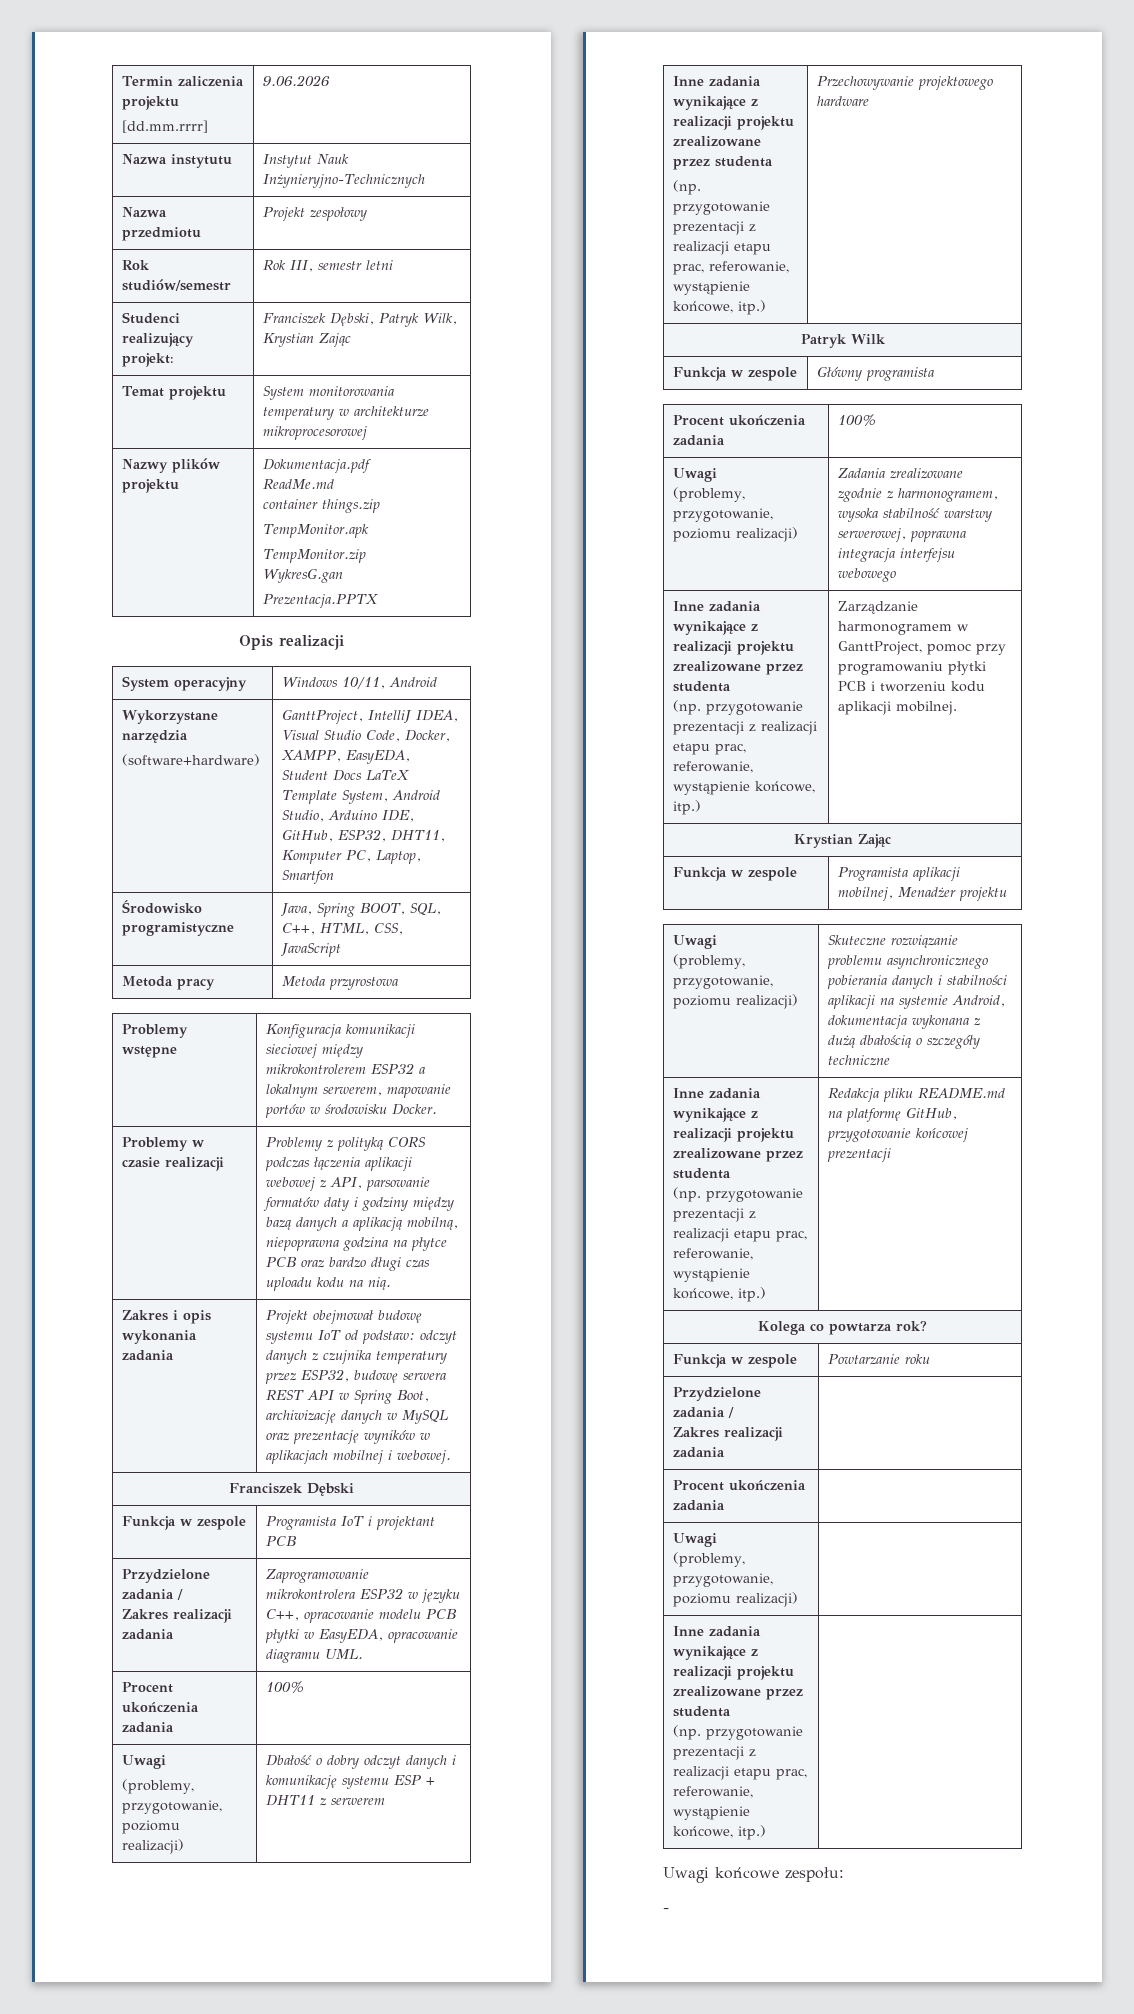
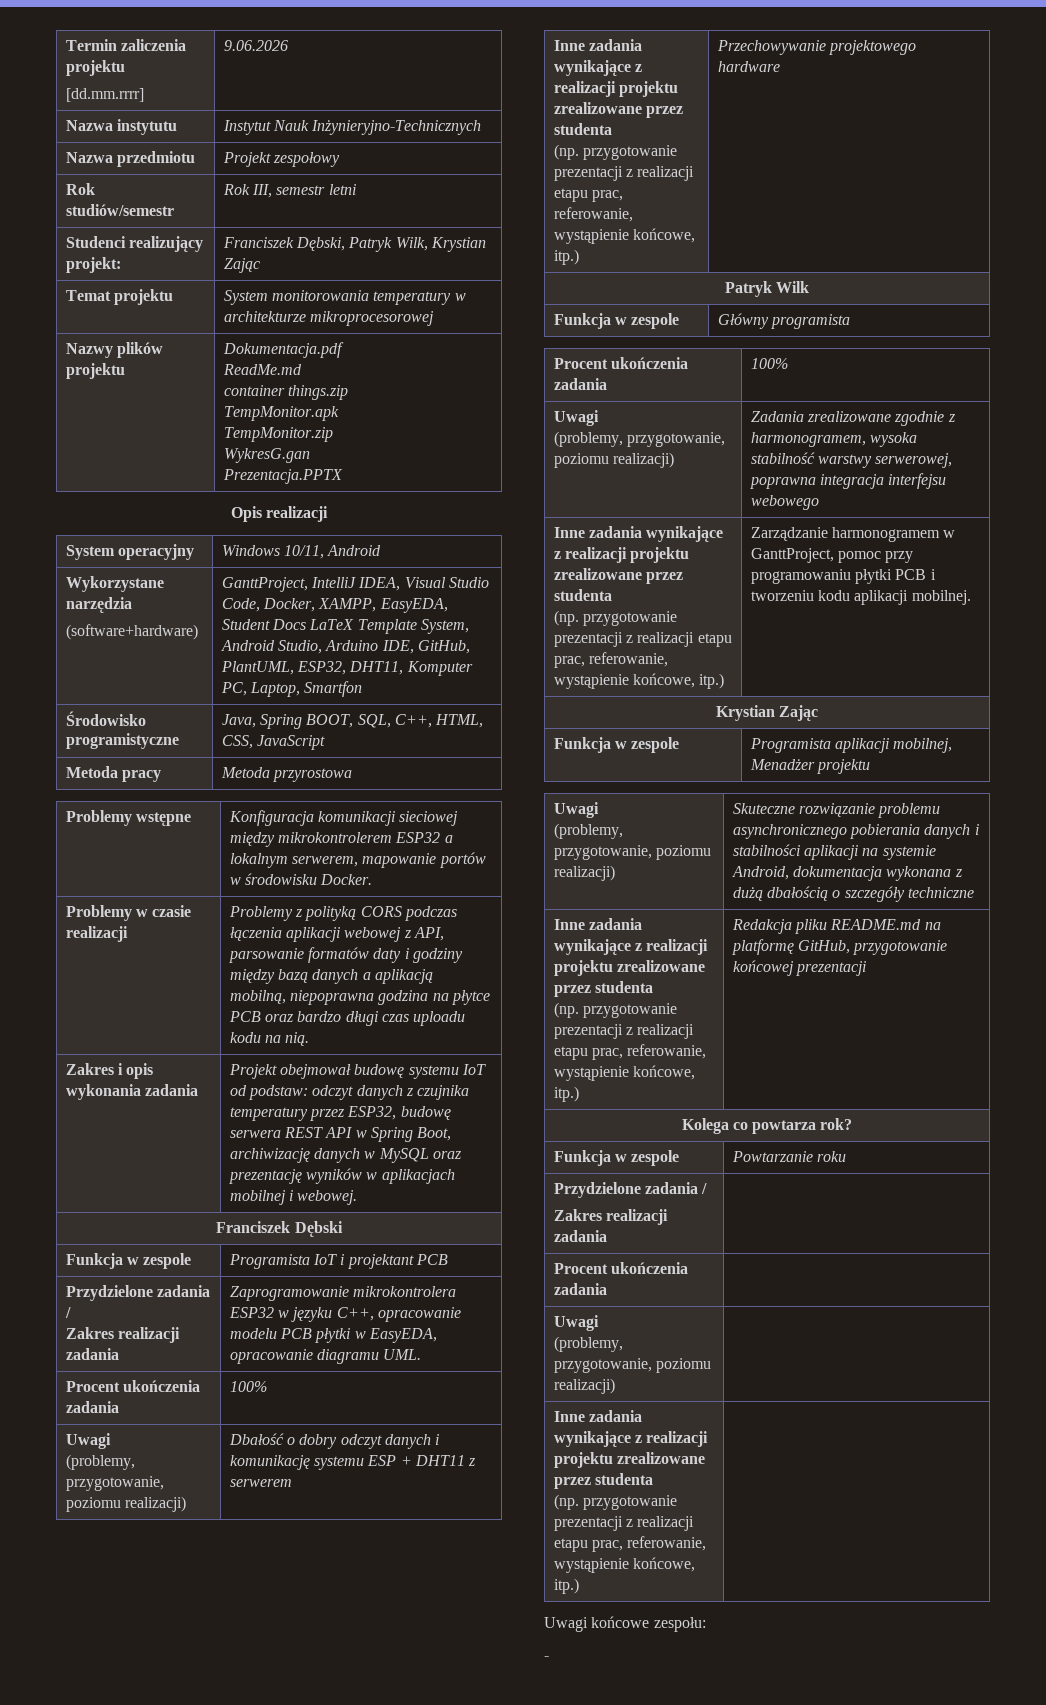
  Wykorzystane narzędzia
- (software+hardware) | GanttProject, IntelliJ IDEA, Visual Studio Code, Docker, XAMPP, EasyEDA, Student Docs LaTeX Template System, Android Studio, Arduino IDE, GitHub, ESP32, DHT11, Komputer PC, Laptop, Smartfon
+ (software+hardware) | GanttProject, IntelliJ IDEA, Visual Studio Code, Docker, XAMPP, EasyEDA, Student Docs LaTeX Template System, Android Studio, Arduino IDE, GitHub, PlantUML, ESP32, DHT11, Komputer PC, Laptop, Smartfon

